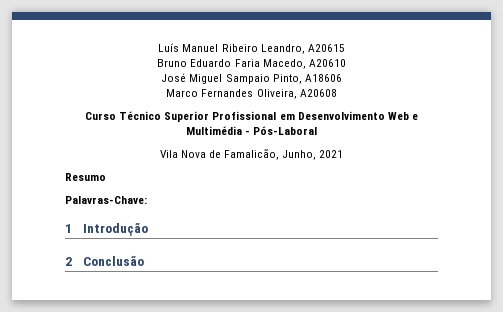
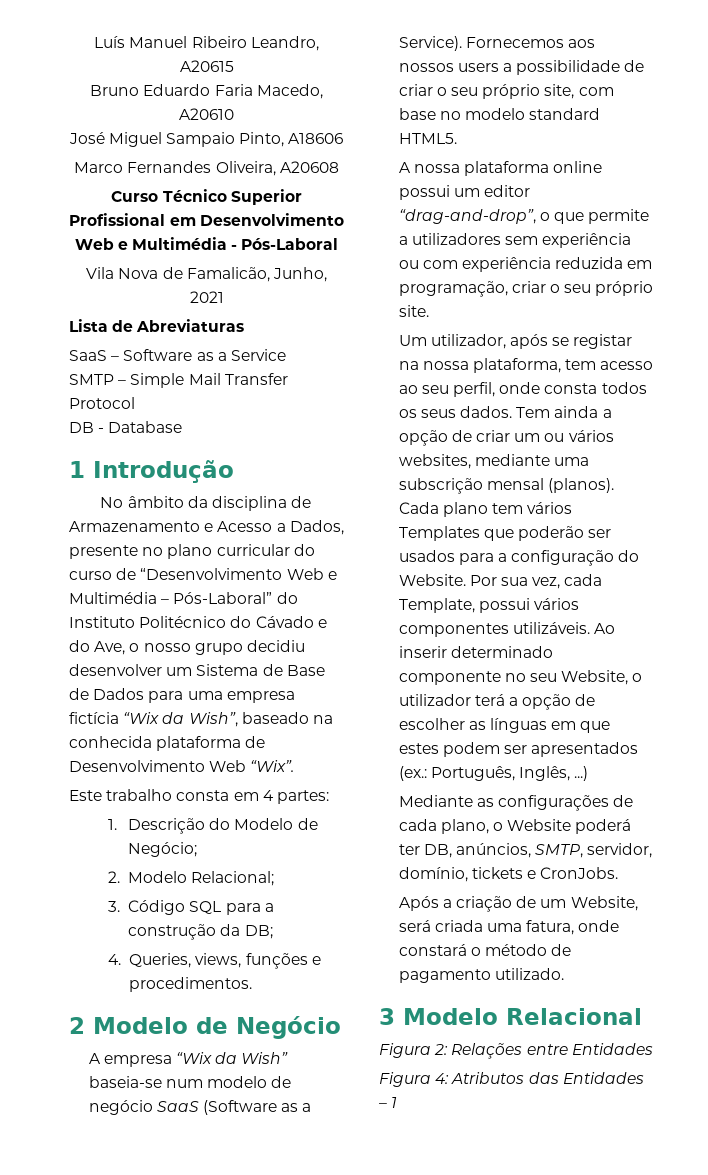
- Resumo
- Palavras-Chave:
+ Lista de Abreviaturas
+ SaaS – Software as a Service
+ SMTP – Simple Mail Transfer Protocol
+ DB - Database
  1 Introdução
- 2 Conclusão
+ No âmbito da disciplina de Armazenamento e Acesso a Dados, presente no plano curricular do curso de “Desenvolvimento Web e Multimédia – Pós-Laboral” do Instituto Politécnico do Cávado e do Ave, o nosso grupo decidiu desenvolver um Sistema de Base de Dados para uma empresa fictícia “Wix da Wish”, baseado na conhecida plataforma de Desenvolvimento Web “Wix”.
+ Este trabalho consta em 4 partes:
+ 1. Descrição do Modelo de Negócio;
+ 2. Modelo Relacional;
+ 3. Código SQL para a construção da DB;
+ 4. Queries, views, funções e procedimentos.
+ 2 Modelo de Negócio
+ A empresa “Wix da Wish” baseia-se num modelo de negócio SaaS (Software as a Service). Fornecemos aos nossos users a possibilidade de criar o seu próprio site, com base no modelo standard HTML5.
+ A nossa plataforma online possui um editor “drag-and-drop”, o que permite a utilizadores sem experiência ou com experiência reduzida em programação, criar o seu próprio site.
+ Um utilizador, após se registar na nossa plataforma, tem acesso ao seu perfil, onde consta todos os seus dados. Tem ainda a opção de criar um ou vários websites, mediante uma subscrição mensal (planos). Cada plano tem vários Templates que poderão ser usados para a configuração do Website. Por sua vez, cada Template, possui vários componentes utilizáveis. Ao inserir determinado componente no seu Website, o utilizador terá a opção de escolher as línguas em que estes podem ser apresentados (ex.: Português, Inglês, ...)
+ Mediante as configurações de cada plano, o Website poderá ter DB, anúncios, SMTP, servidor, domínio, tickets e CronJobs.
+ Após a criação de um Website, será criada uma fatura, onde constará o método de pagamento utilizado.
+ 3 Modelo Relacional
+ Figura 2: Relações entre Entidades
+ Figura 4: Atributos das Entidades – 1

